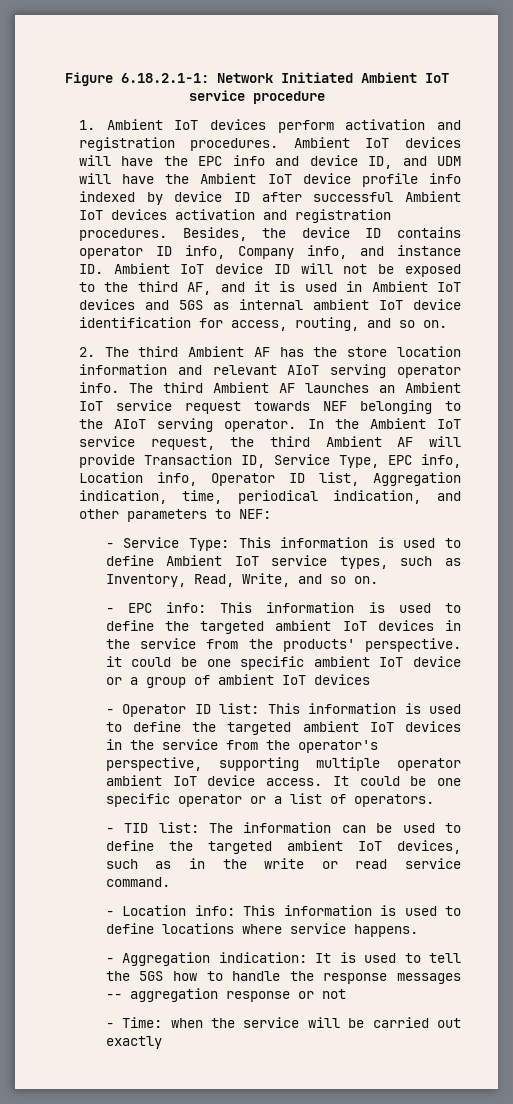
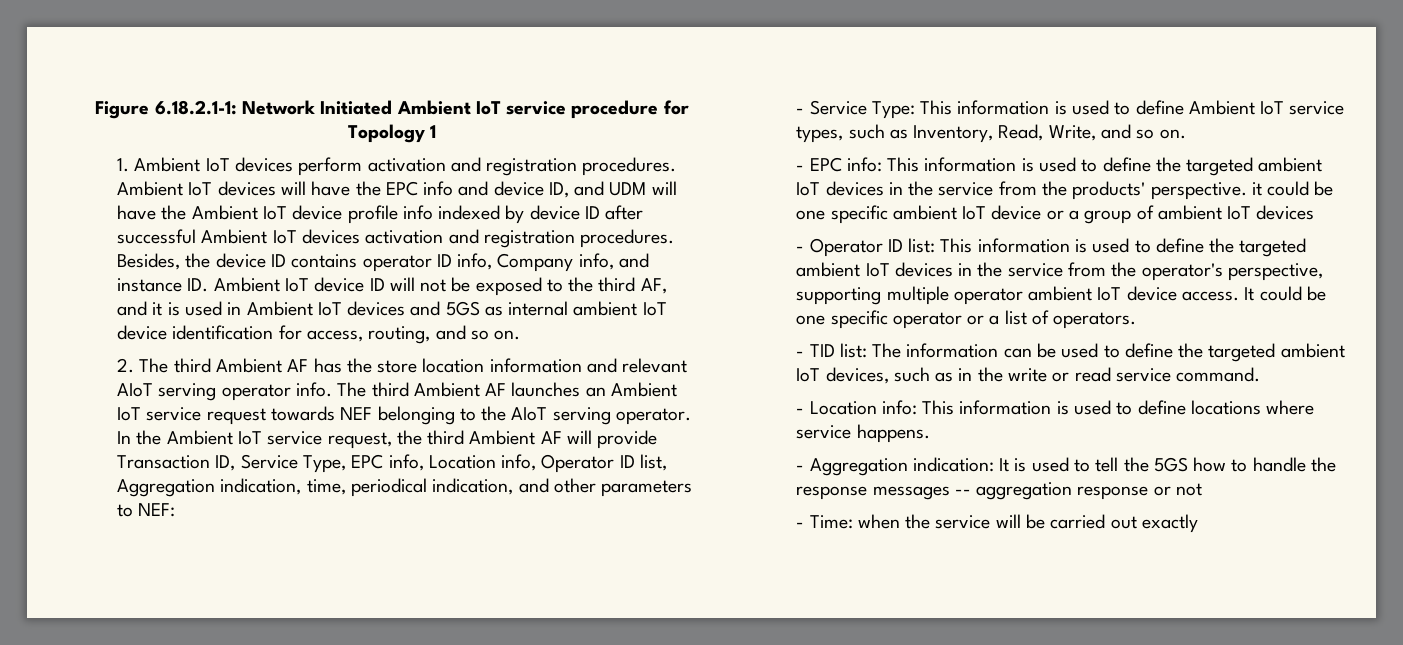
- Figure 6.18.2.1-1: Network Initiated Ambient IoT service procedure
+ Figure 6.18.2.1-1: Network Initiated Ambient IoT service procedure for Topology 1

